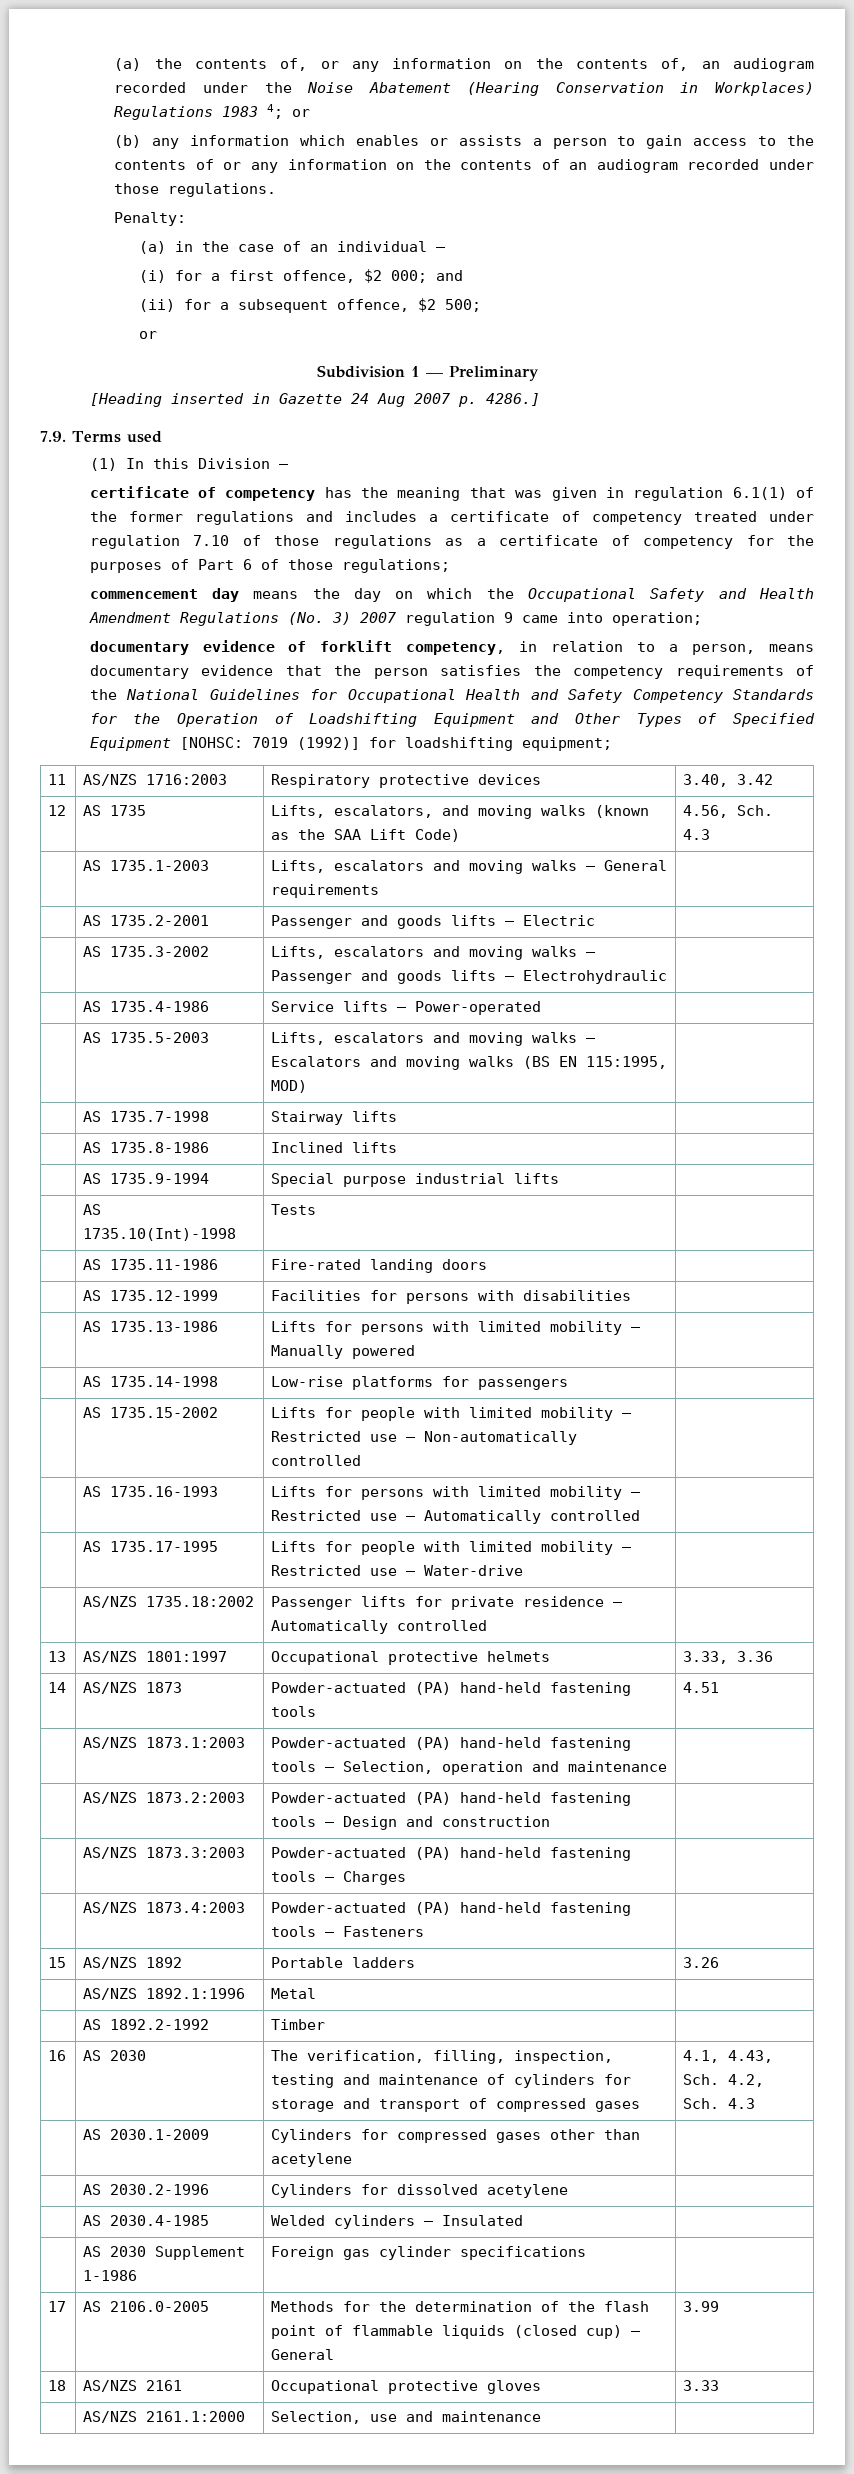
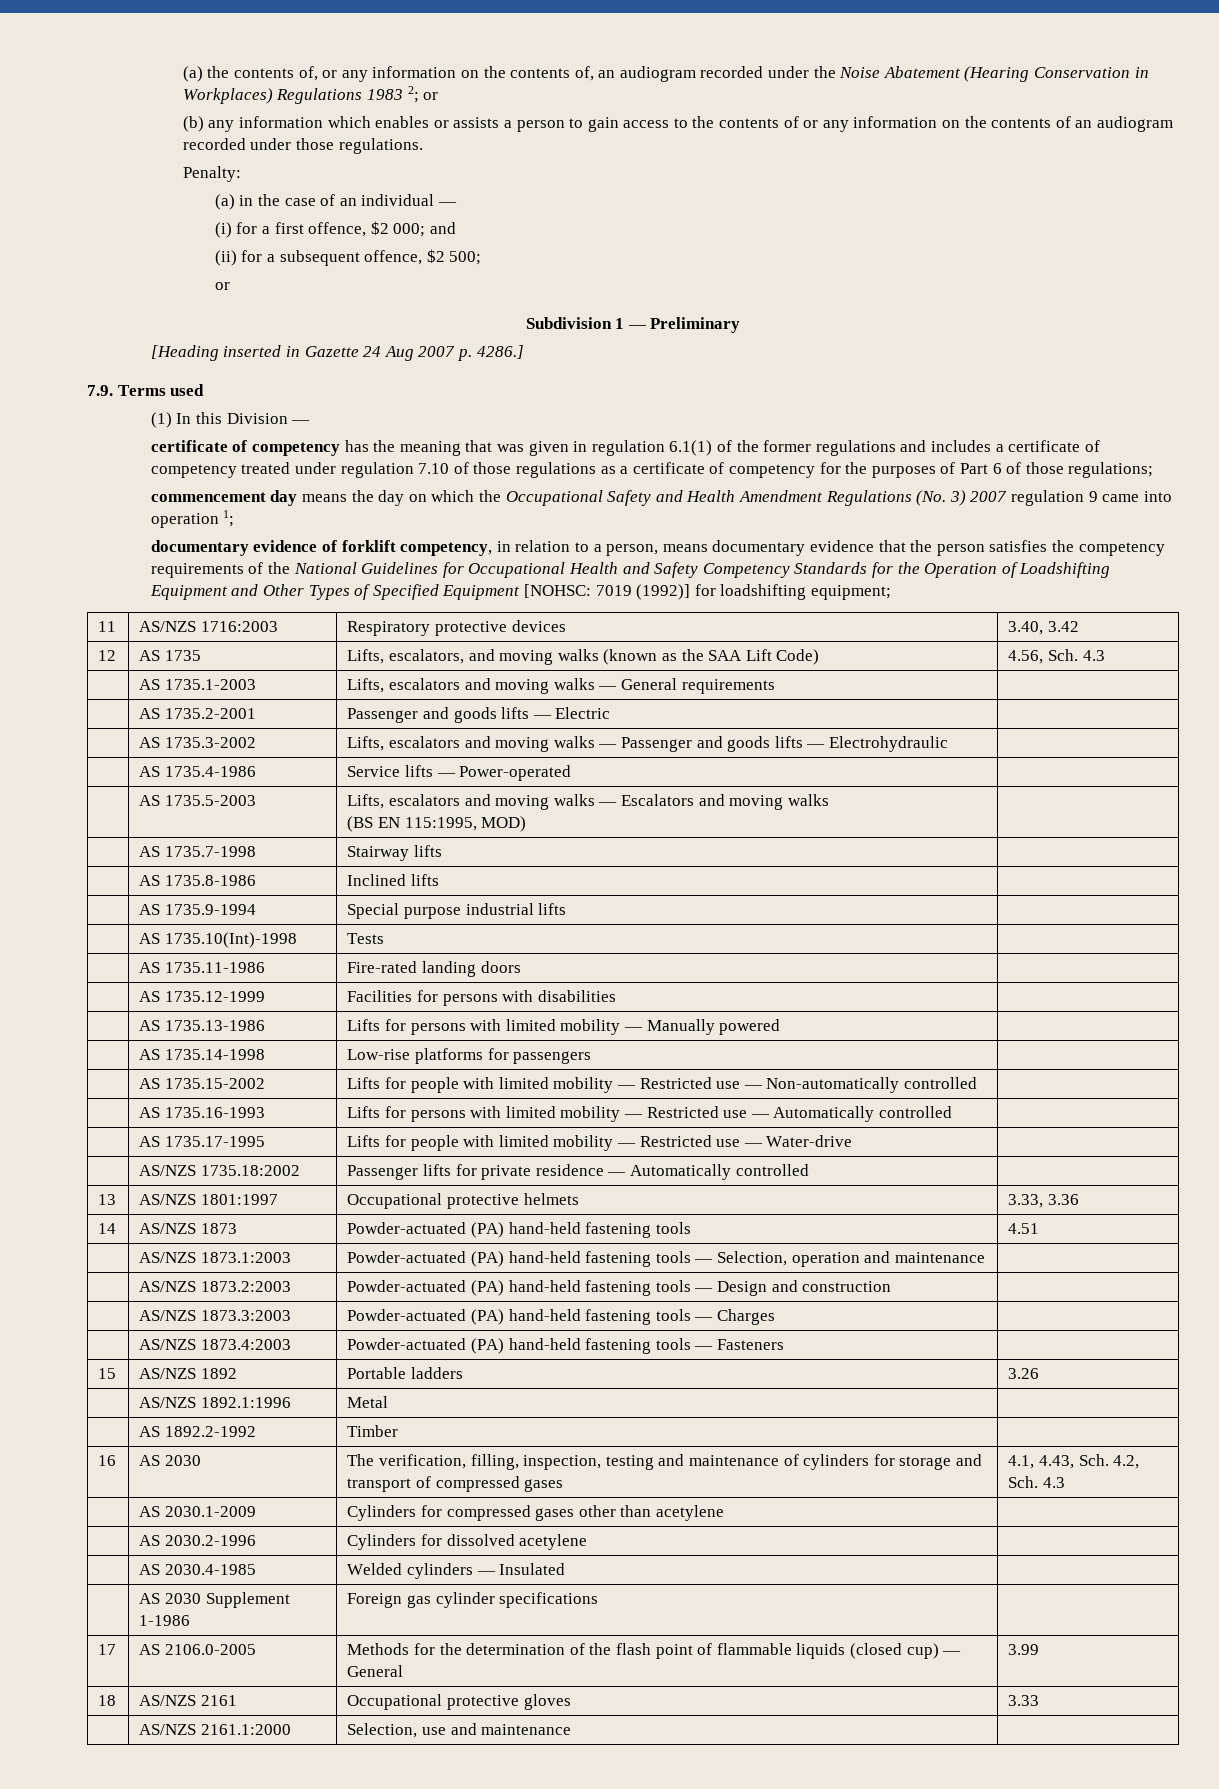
- (a) the contents of, or any information on the contents of, an audiogram recorded under the Noise Abatement (Hearing Conservation in Workplaces) Regulations 1983 4; or
+ (a) the contents of, or any information on the contents of, an audiogram recorded under the Noise Abatement (Hearing Conservation in Workplaces) Regulations 1983 2; or
- commencement day means the day on which the Occupational Safety and Health Amendment Regulations (No. 3) 2007 regulation 9 came into operation;
+ commencement day means the day on which the Occupational Safety and Health Amendment Regulations (No. 3) 2007 regulation 9 came into operation 1;
- | AS 1735.5-2003 | Lifts, escalators and moving walks — Escalators and moving walks (BS EN 115:1995, MOD) |
+ | AS 1735.5-2003 | Lifts, escalators and moving walks — Escalators and moving walks
+ (BS EN 115:1995, MOD) |

